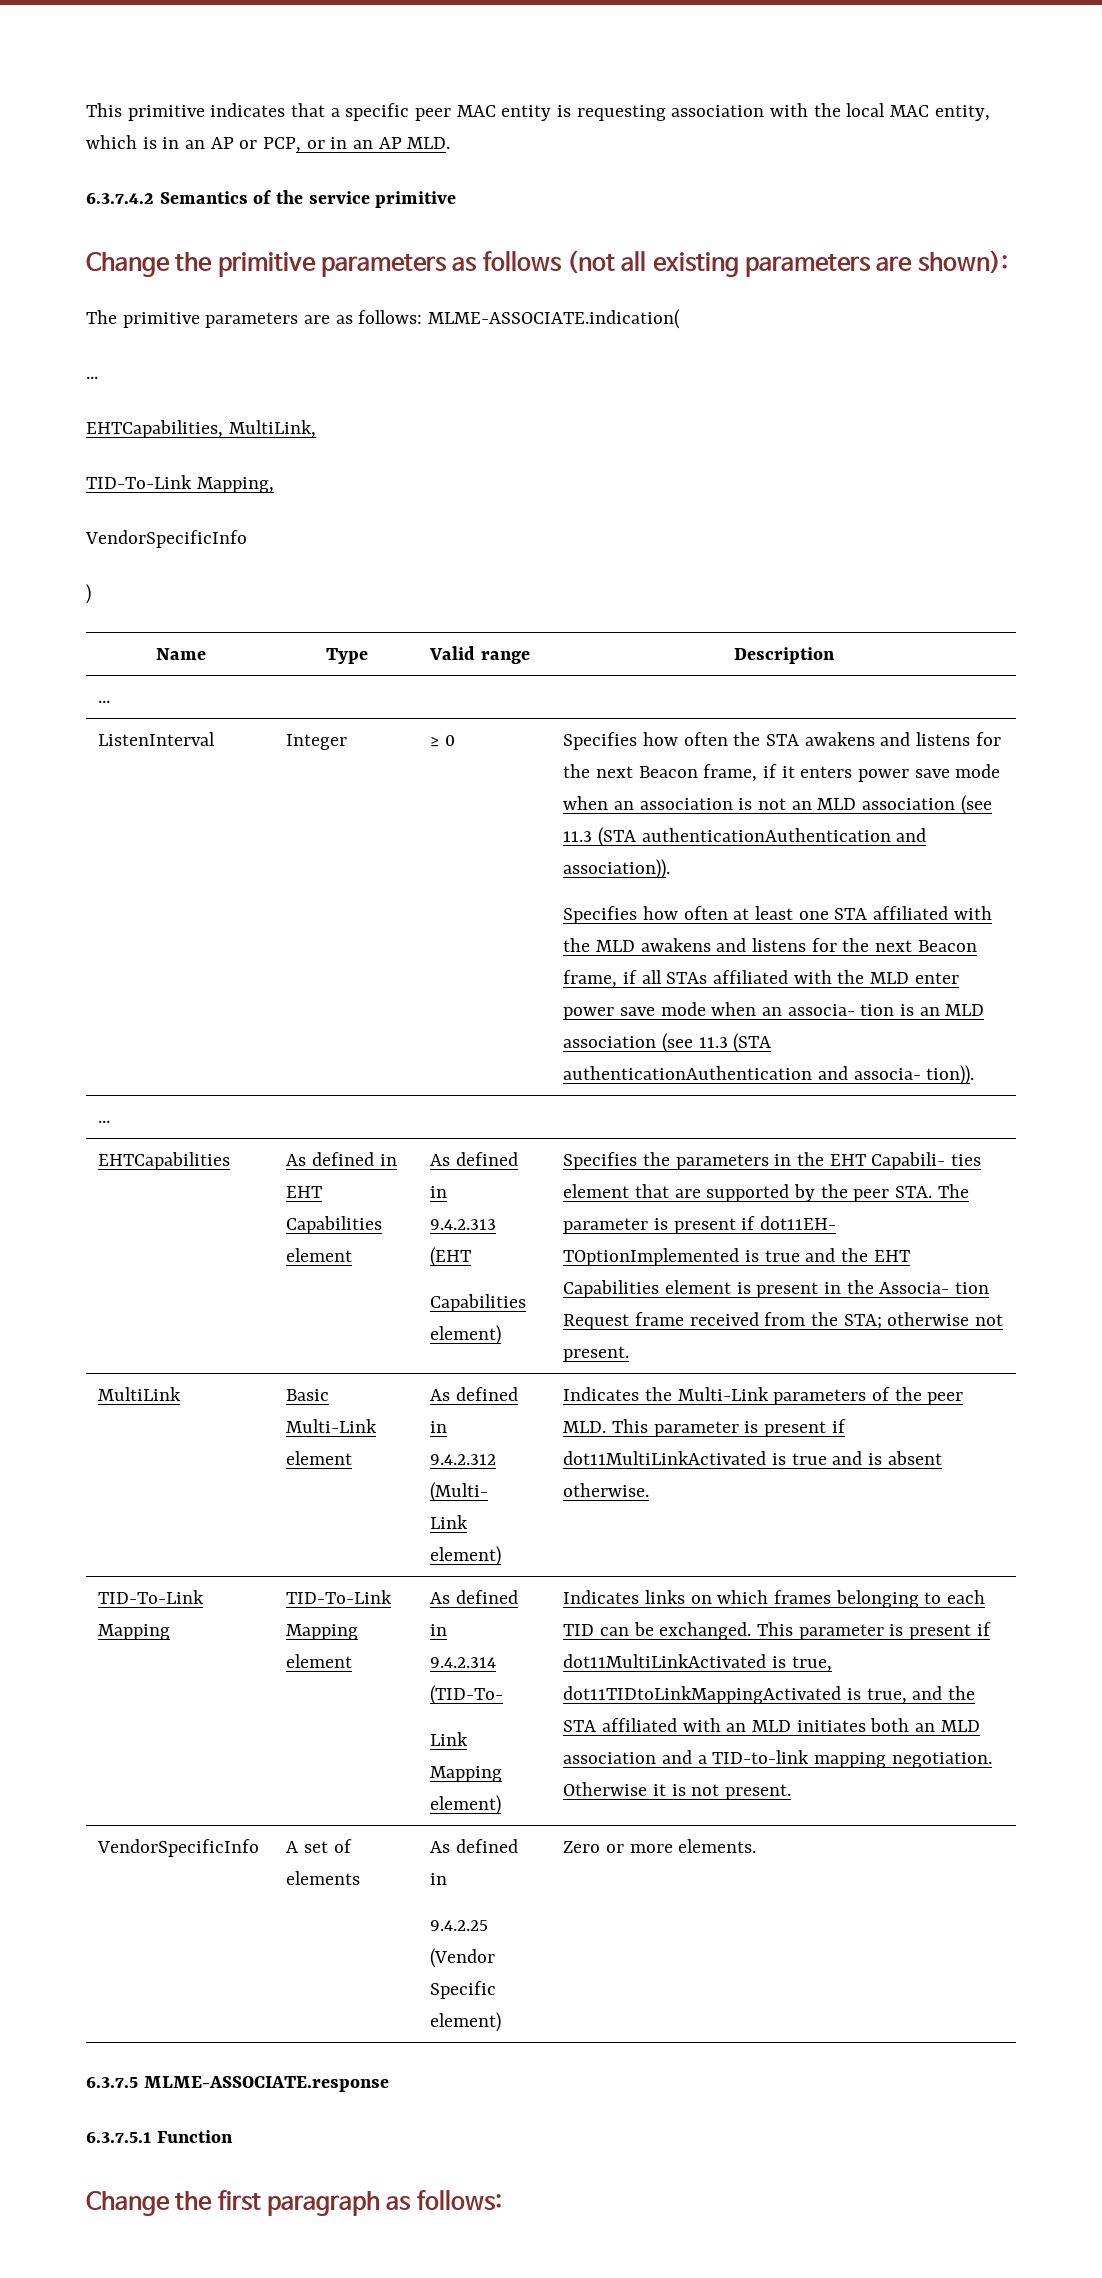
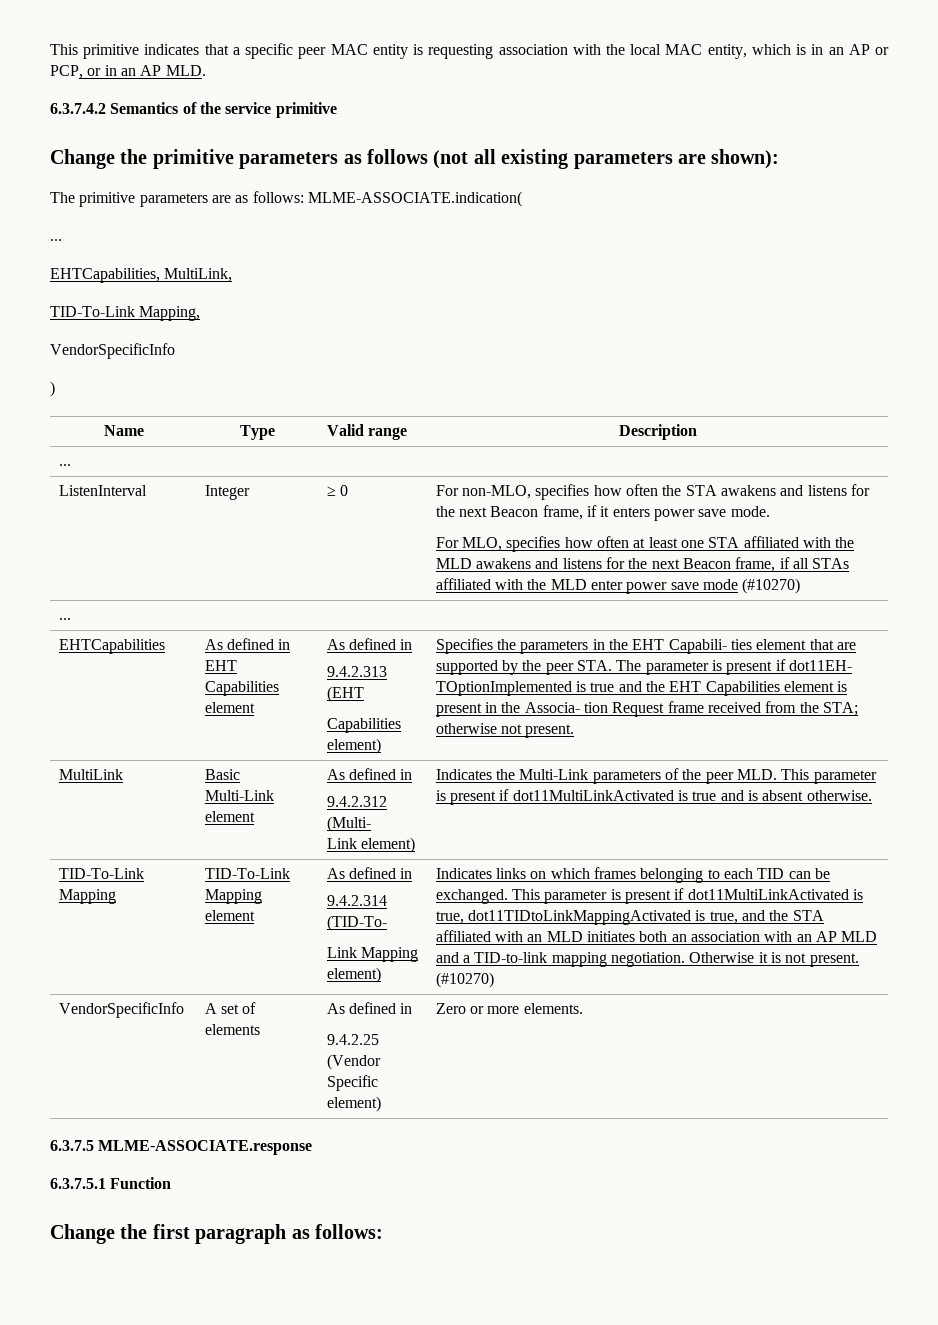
- Specifies how often the STA awakens and listens for the next Beacon frame, if it enters power save mode when an association is not an MLD association (see 11.3 (STA authenticationAuthentication and association)).
- Specifies how often at least one STA affiliated with the MLD awakens and listens for the next Beacon frame, if all STAs affiliated with the MLD enter power save mode when an associa- tion is an MLD association (see 11.3 (STA authenticationAuthentication and associa- tion)).
+ For non-MLO, specifies how often the STA awakens and listens for the next Beacon frame, if it enters power save mode.
+ For MLO, specifies how often at least one STA affiliated with the MLD awakens and listens for the next Beacon frame, if all STAs affiliated with the MLD enter power save mode (#10270)
- This parameter is present if dot11MultiLinkActivated is true, dot11TIDtoLinkMappingActivated is true, and the STA affiliated with an MLD initiates both an MLD association and a TID-to-link mapping negotiation.
+ This parameter is present if dot11MultiLinkActivated is true, dot11TIDtoLinkMappingActivated is true, and the STA affiliated with an MLD initiates both an association with an AP MLD and a TID-to-link mapping negotiation.
- Otherwise it is not present.
+ Otherwise it is not present. (#10270)

